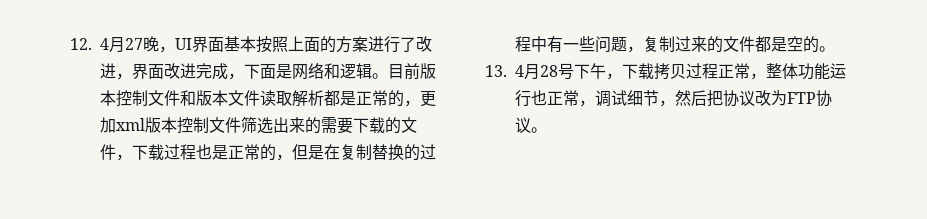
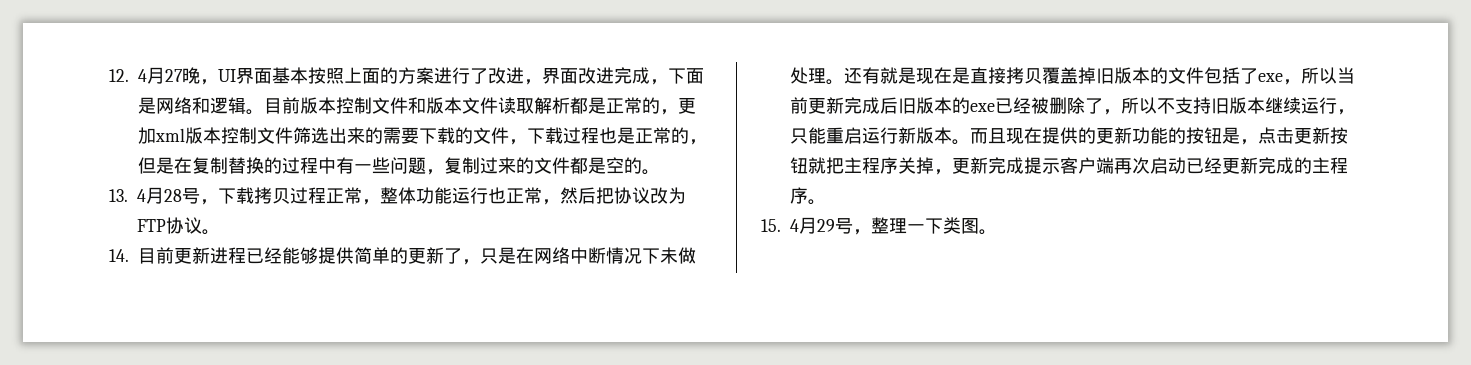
- 13. 4月28号下午，下载拷贝过程正常，整体功能运行也正常，调试细节，然后把协议改为FTP协议。
+ 13. 4月28号，下载拷贝过程正常，整体功能运行也正常，然后把协议改为FTP协议。
+ 14.目前更新进程已经能够提供简单的更新了，只是在网络中断情况下未做处理。还有就是现在是直接拷贝覆盖掉旧版本的文件包括了exe，所以当前更新完成后旧版本的exe已经被删除了，所以不支持旧版本继续运行，只能重启运行新版本。而且现在提供的更新功能的按钮是，点击更新按钮就把主程序关掉，更新完成提示客户端再次启动已经更新完成的主程序。
+ 15. 4月29号，整理一下类图。

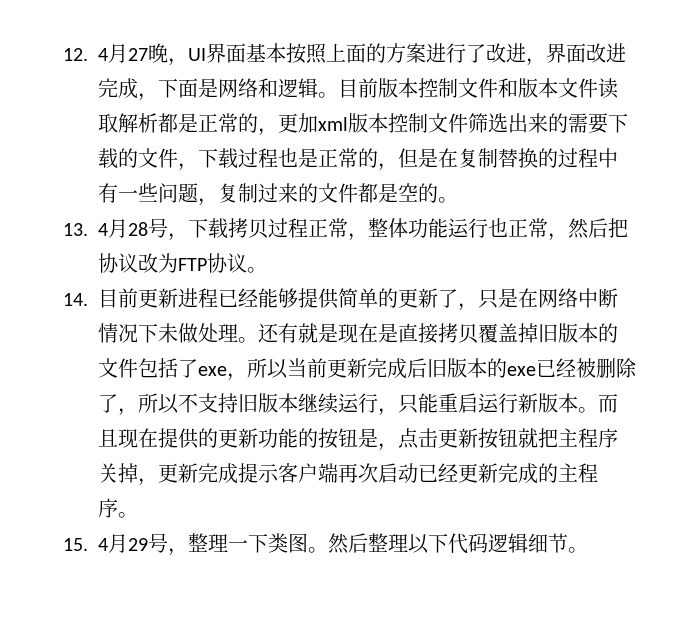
+ 然后整理以下代码逻辑细节。

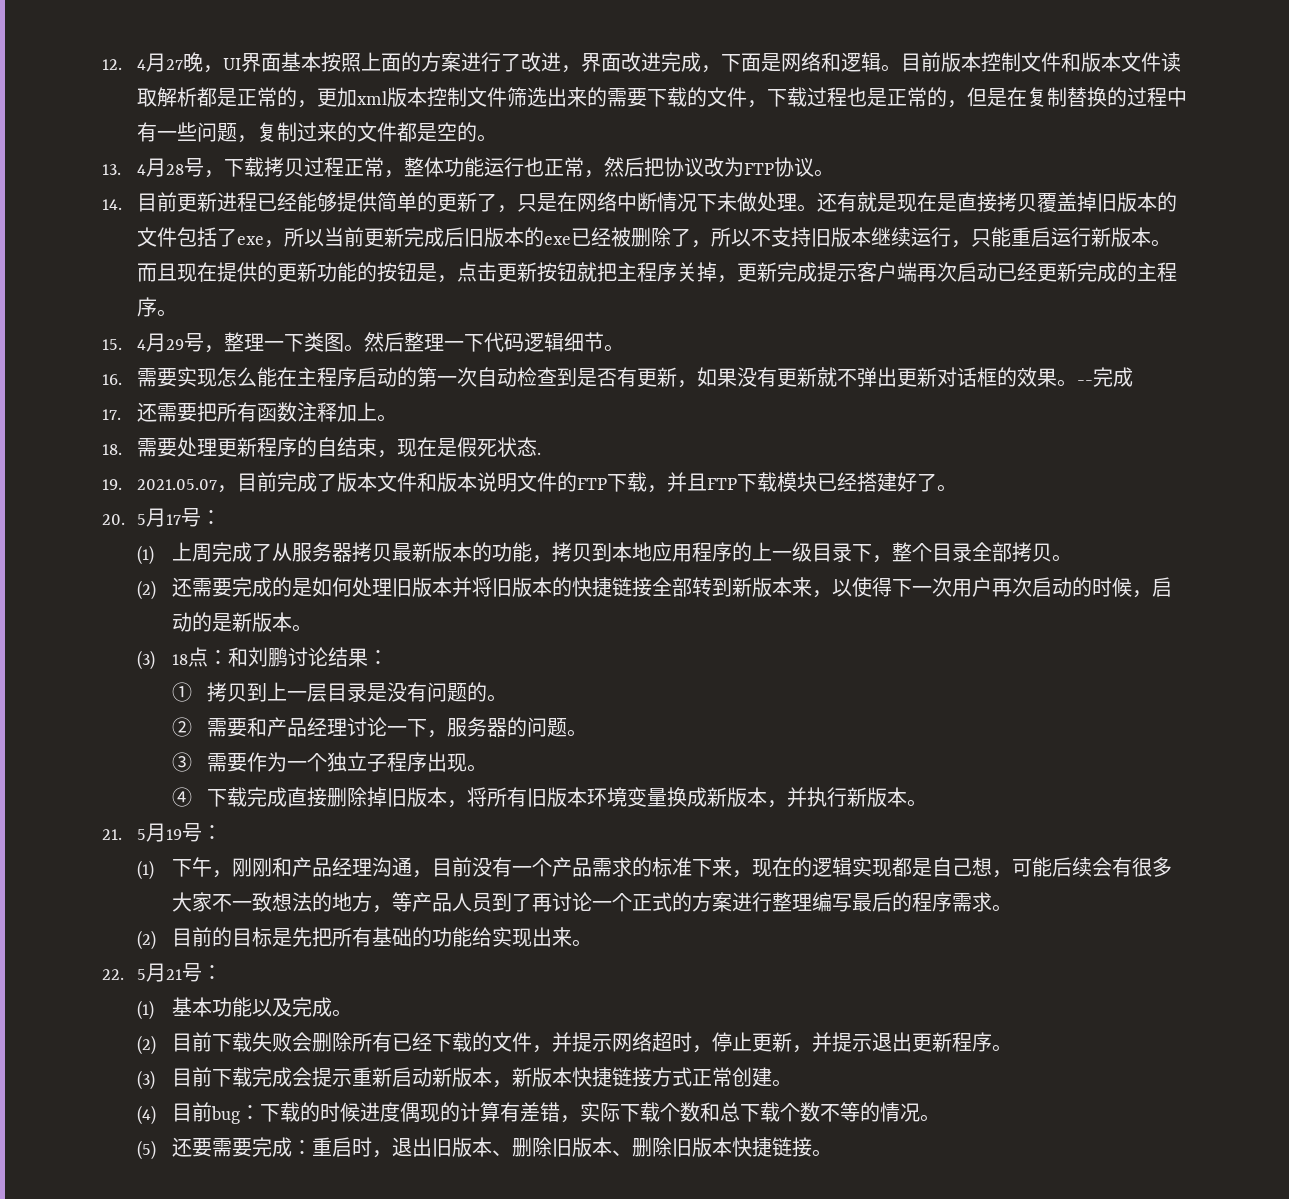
- 然后整理以下代码逻辑细节。
+ 然后整理一下代码逻辑细节。
+ 16.需要实现怎么能在主程序启动的第一次自动检查到是否有更新，如果没有更新就不弹出更新对话框的效果。--完成
+ 17.还需要把所有函数注释加上。
+ 18.需要处理更新程序的自结束，现在是假死状态.
+ 19. 2021.05.07，目前完成了版本文件和版本说明文件的FTP下载，并且FTP下载模块已经搭建好了。
+ 20. 5月17号：
+ (1)上周完成了从服务器拷贝最新版本的功能，拷贝到本地应用程序的上一级目录下，整个目录全部拷贝。
+ (2)还需要完成的是如何处理旧版本并将旧版本的快捷链接全部转到新版本来，以使得下一次用户再次启动的时候，启动的是新版本。
+ (3) 18点：和刘鹏讨论结果：
+ ①拷贝到上一层目录是没有问题的。
+ ②需要和产品经理讨论一下，服务器的问题。
+ ③需要作为一个独立子程序出现。
+ ④下载完成直接删除掉旧版本，将所有旧版本环境变量换成新版本，并执行新版本。
+ 21. 5月19号：
+ (1)下午，刚刚和产品经理沟通，目前没有一个产品需求的标准下来，现在的逻辑实现都是自己想，可能后续会有很多大家不一致想法的地方，等产品人员到了再讨论一个正式的方案进行整理编写最后的程序需求。
+ (2)目前的目标是先把所有基础的功能给实现出来。
+ 22. 5月21号：
+ (1)基本功能以及完成。
+ (2)目前下载失败会删除所有已经下载的文件，并提示网络超时，停止更新，并提示退出更新程序。
+ (3)目前下载完成会提示重新启动新版本，新版本快捷链接方式正常创建。
+ (4)目前bug：下载的时候进度偶现的计算有差错，实际下载个数和总下载个数不等的情况。
+ (5)还要需要完成：重启时，退出旧版本、删除旧版本、删除旧版本快捷链接。

